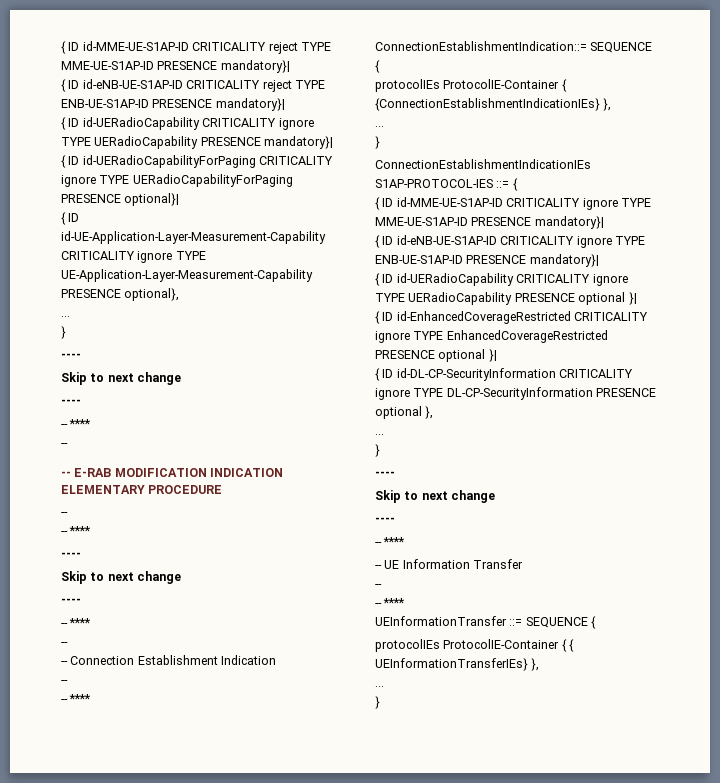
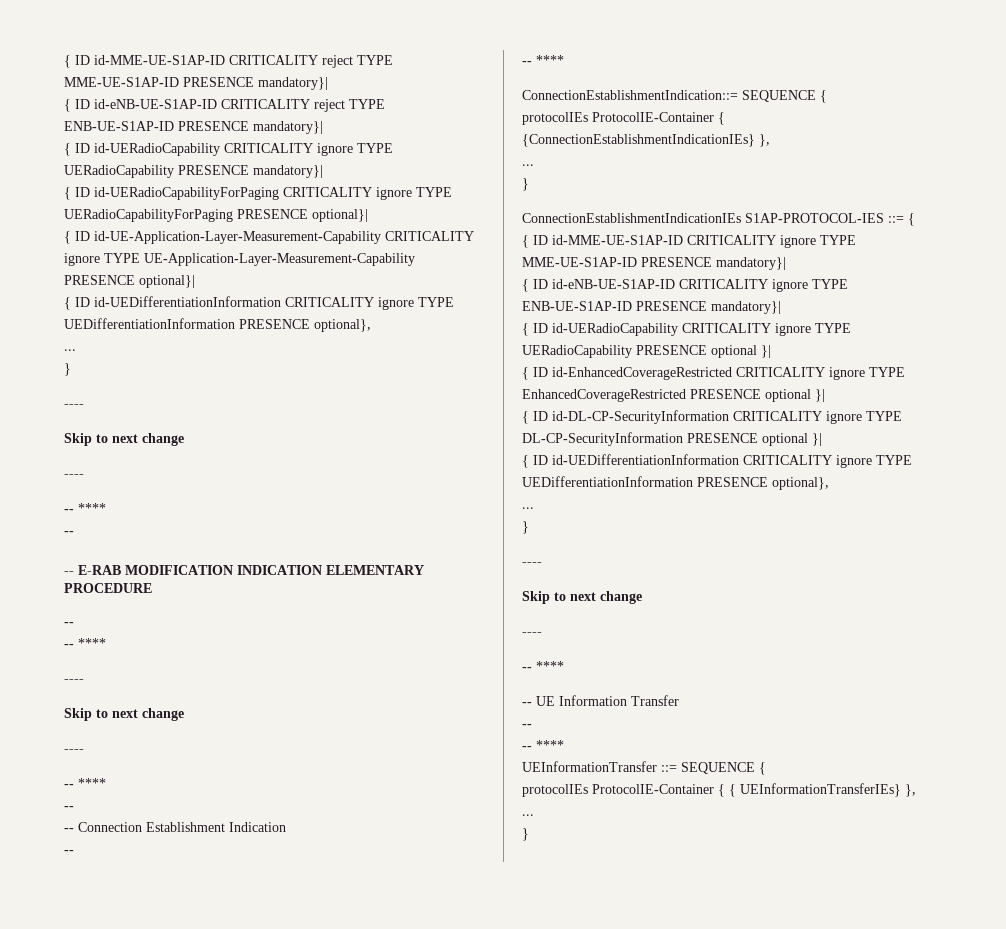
- { ID id-UE-Application-Layer-Measurement-Capability CRITICALITY ignore TYPE UE-Application-Layer-Measurement-Capability PRESENCE optional},
+ { ID id-UE-Application-Layer-Measurement-Capability CRITICALITY ignore TYPE UE-Application-Layer-Measurement-Capability PRESENCE optional}|
+ { ID id-UEDifferentiationInformation CRITICALITY ignore TYPE UEDifferentiationInformation PRESENCE optional},
- { ID id-DL-CP-SecurityInformation CRITICALITY ignore TYPE DL-CP-SecurityInformation PRESENCE optional },
+ { ID id-DL-CP-SecurityInformation CRITICALITY ignore TYPE DL-CP-SecurityInformation PRESENCE optional }|
+ { ID id-UEDifferentiationInformation CRITICALITY ignore TYPE UEDifferentiationInformation PRESENCE optional},

